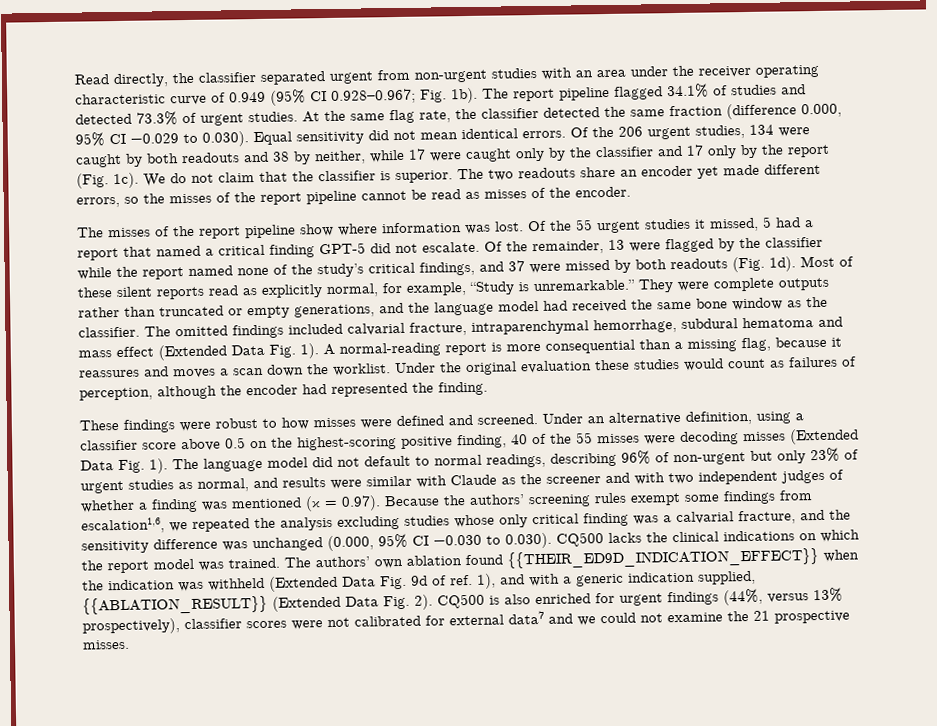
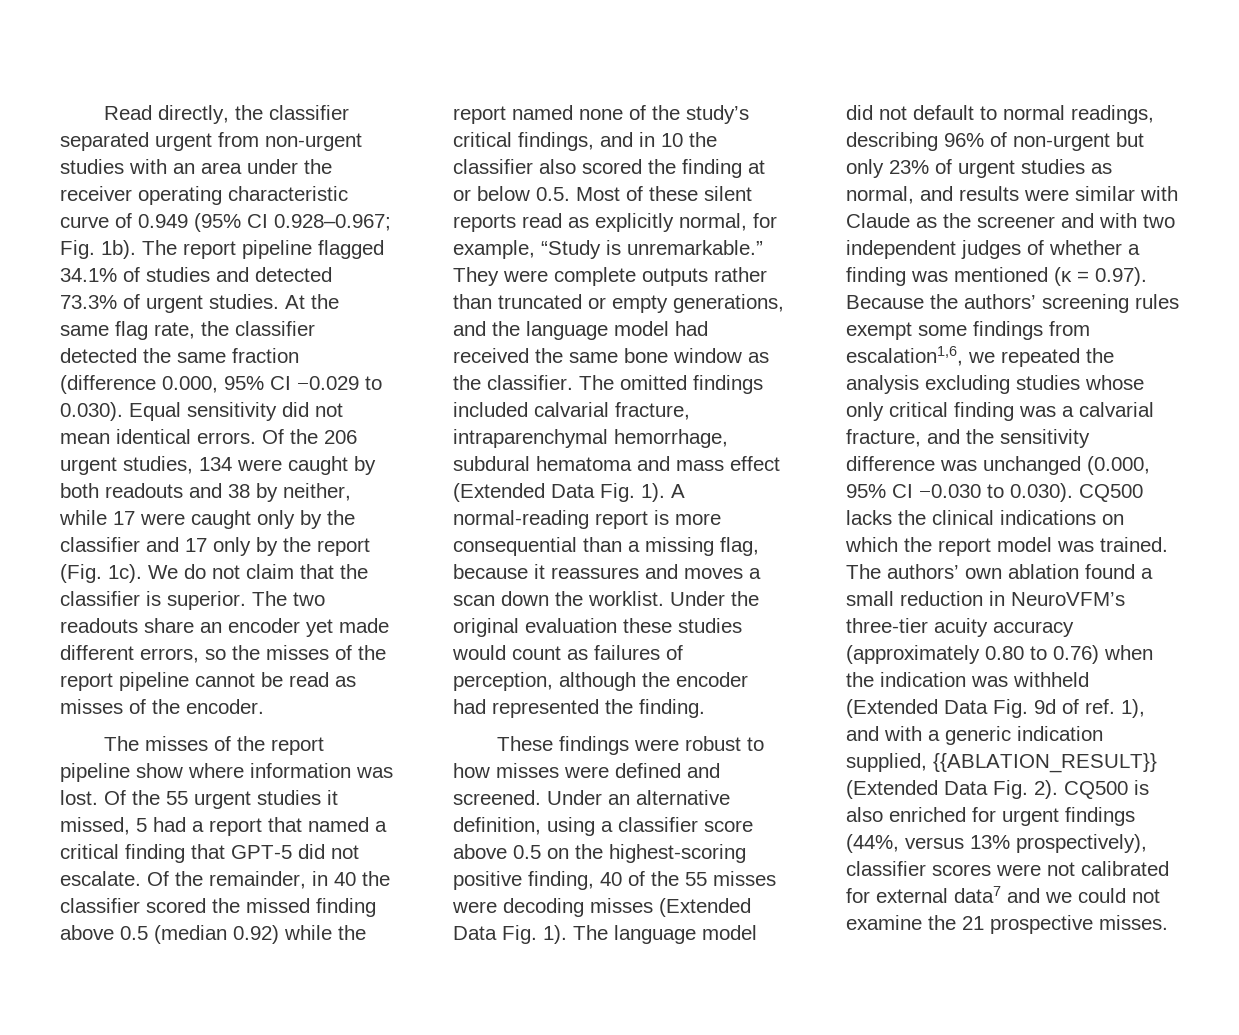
- Of the 55 urgent studies it missed, 5 had a report that named a critical finding GPT-5 did not escalate.
+ Of the 55 urgent studies it missed, 5 had a report that named a critical finding that GPT-5 did not escalate.
- Of the remainder, 13 were flagged by the classifier while the report named none of the study’s critical findings, and 37 were missed by both readouts (Fig. 1d). Most of these silent reports read as explicitly normal, for example, “Study is unremarkable.”
+ Of the remainder, in 40 the classifier scored the missed finding above 0.5 (median 0.92) while the report named none of the study’s critical findings, and in 10 the classifier also scored the finding at or below 0.5. Most of these silent reports read as explicitly normal, for example, “Study is unremarkable.”
- The authors’ own ablation found {{THEIR_ED9D_INDICATION_EFFECT}} when the indication was withheld (Extended Data Fig. 9d of ref. 1), and with a generic indication supplied, {{ABLATION_RESULT}} (Extended Data Fig. 2).
+ The authors’ own ablation found a small reduction in NeuroVFM’s three-tier acuity accuracy (approximately 0.80 to 0.76) when the indication was withheld (Extended Data Fig. 9d of ref. 1), and with a generic indication supplied, {{ABLATION_RESULT}} (Extended Data Fig. 2).

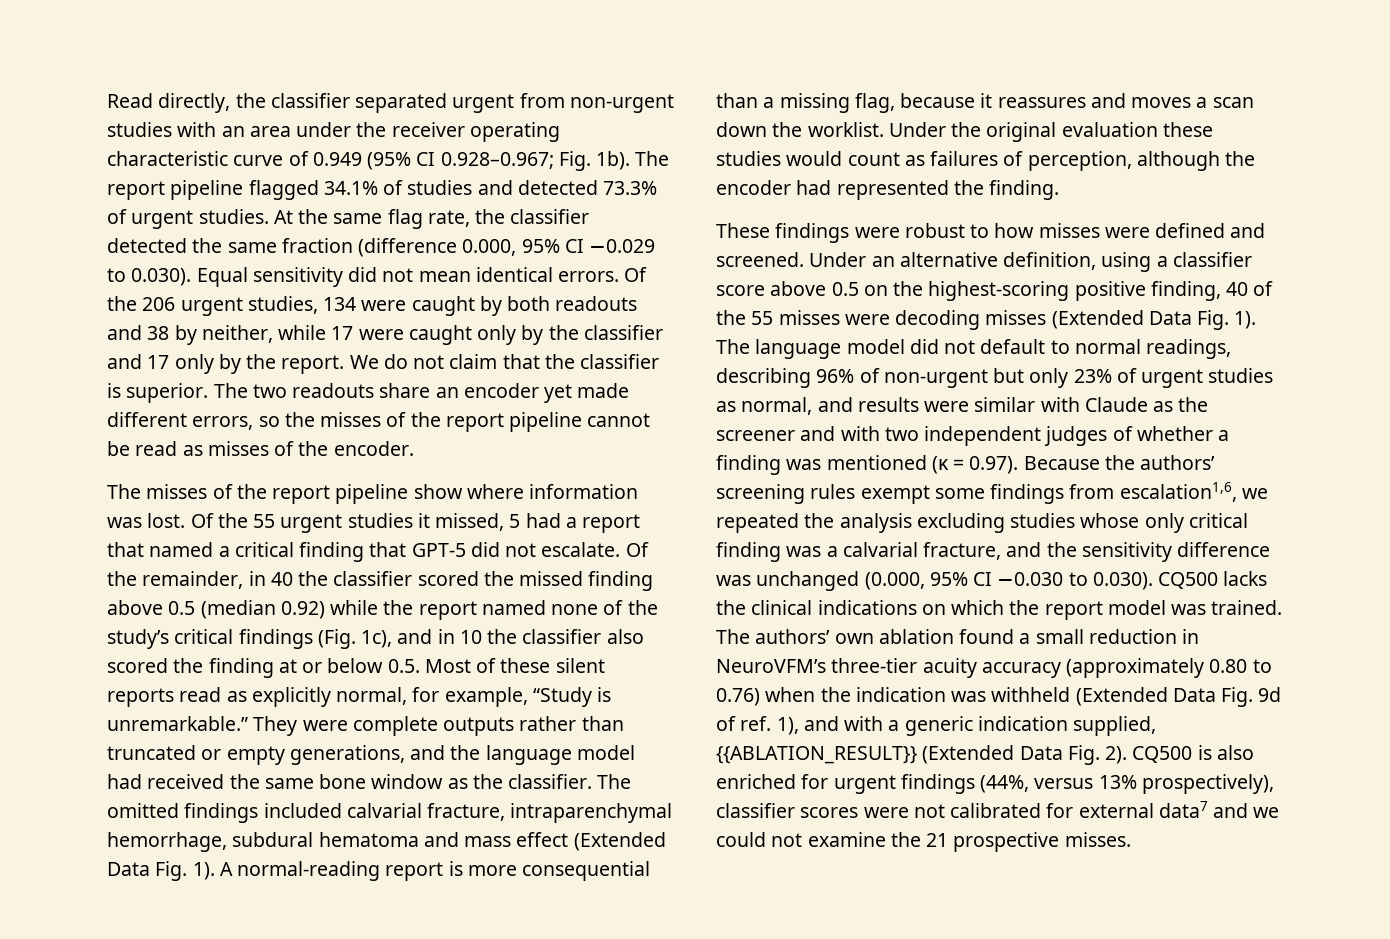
- Of the 206 urgent studies, 134 were caught by both readouts and 38 by neither, while 17 were caught only by the classifier and 17 only by the report (Fig. 1c).
+ Of the 206 urgent studies, 134 were caught by both readouts and 38 by neither, while 17 were caught only by the classifier and 17 only by the report.
- Of the remainder, in 40 the classifier scored the missed finding above 0.5 (median 0.92) while the report named none of the study’s critical findings, and in 10 the classifier also scored the finding at or below 0.5. Most of these silent reports read as explicitly normal, for example, “Study is unremarkable.”
+ Of the remainder, in 40 the classifier scored the missed finding above 0.5 (median 0.92) while the report named none of the study’s critical findings (Fig. 1c), and in 10 the classifier also scored the finding at or below 0.5. Most of these silent reports read as explicitly normal, for example, “Study is unremarkable.”

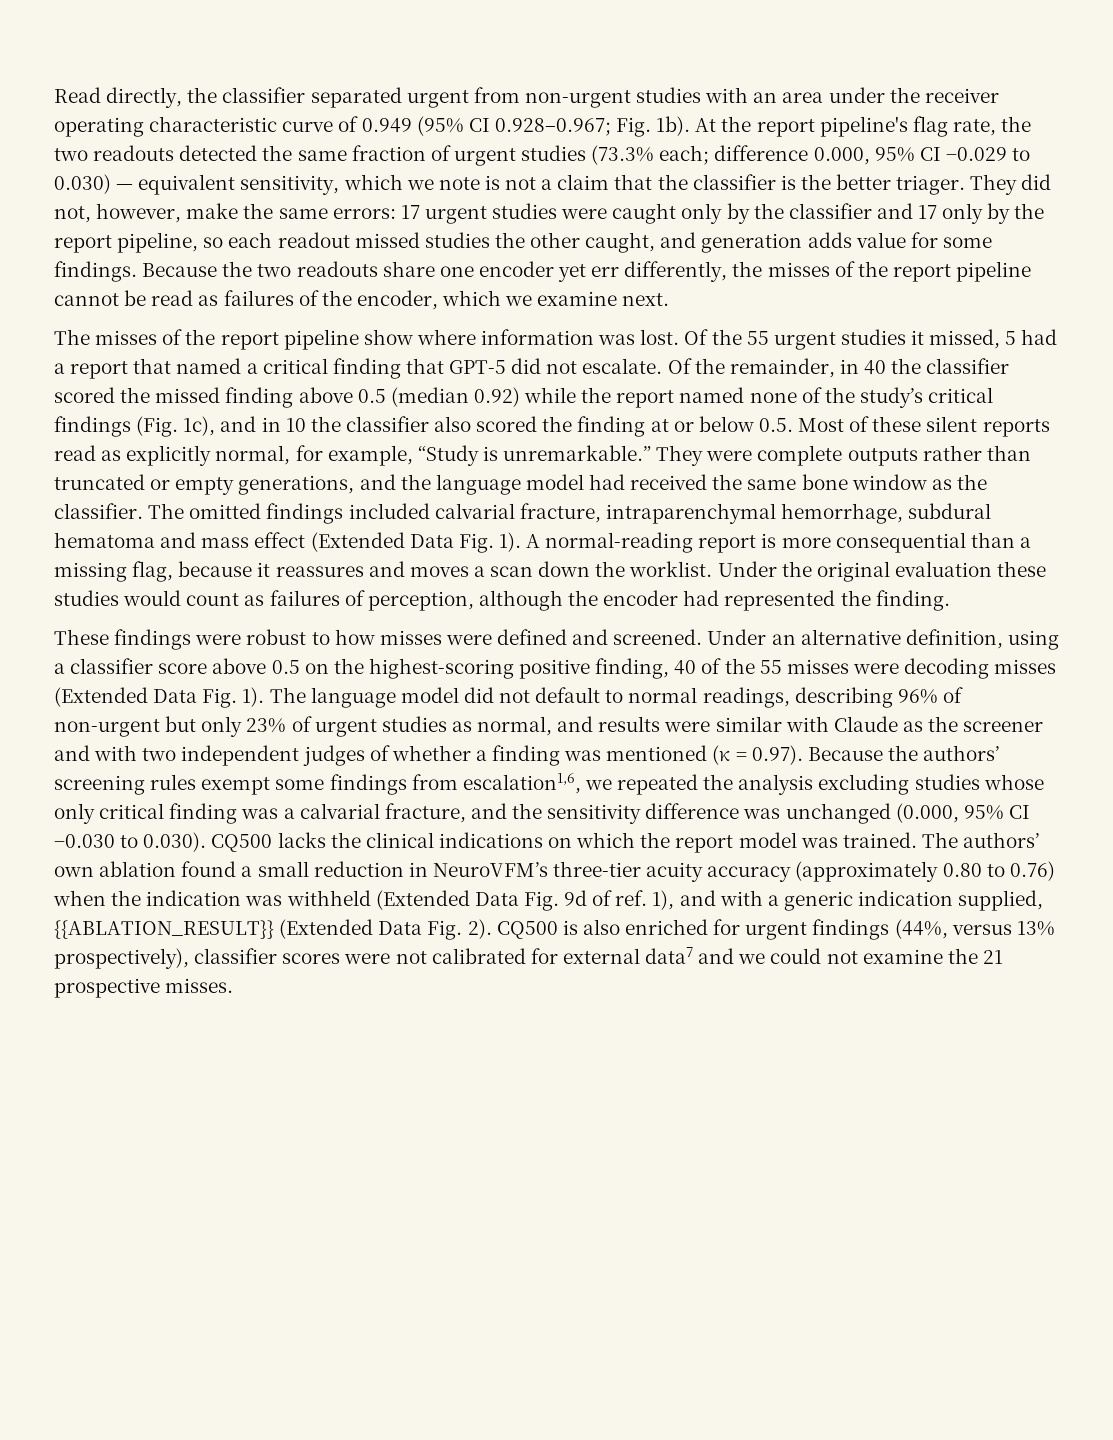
- The report pipeline flagged 34.1% of studies and detected 73.3% of urgent studies. At the same flag rate, the classifier detected the same fraction (difference 0.000, 95% CI −0.029 to 0.030). Equal sensitivity did not mean identical errors. Of the 206 urgent studies, 134 were caught by both readouts and 38 by neither, while 17 were caught only by the classifier and 17 only by the report. We do not claim that the classifier is superior. The two readouts share an encoder yet made different errors, so the misses of the report pipeline cannot be read as misses of the encoder.
+ At the report pipeline's flag rate, the two readouts detected the same fraction of urgent studies (73.3% each; difference 0.000, 95% CI −0.029 to 0.030) — equivalent sensitivity, which we note is not a claim that the classifier is the better triager. They did not, however, make the same errors: 17 urgent studies were caught only by the classifier and 17 only by the report pipeline, so each readout missed studies the other caught, and generation adds value for some findings. Because the two readouts share one encoder yet err differently, the misses of the report pipeline cannot be read as failures of the encoder, which we examine next.

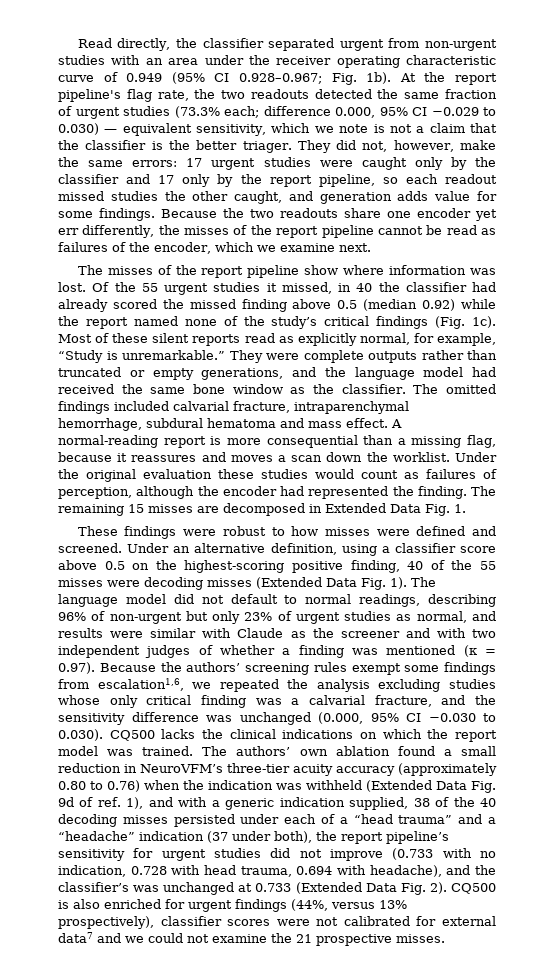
- Of the 55 urgent studies it missed, 5 had a report that named a critical finding that GPT-5 did not escalate. Of the remainder, in 40 the classifier scored the missed finding above 0.5 (median 0.92) while the report named none of the study’s critical findings (Fig. 1c), and in 10 the classifier also scored the finding at or below 0.5. Most of these silent reports read as explicitly normal, for example, “Study is unremarkable.”
+ Of the 55 urgent studies it missed, in 40 the classifier had already scored the missed finding above 0.5 (median 0.92) while the report named none of the study’s critical findings (Fig. 1c). Most of these silent reports read as explicitly normal, for example, “Study is unremarkable.”
- The omitted findings included calvarial fracture, intraparenchymal hemorrhage, subdural hematoma and mass effect (Extended Data Fig. 1).
+ The omitted findings included calvarial fracture, intraparenchymal hemorrhage, subdural hematoma and mass effect.
+ The remaining 15 misses are decomposed in Extended Data Fig. 1.
- The authors’ own ablation found a small reduction in NeuroVFM’s three-tier acuity accuracy (approximately 0.80 to 0.76) when the indication was withheld (Extended Data Fig. 9d of ref. 1), and with a generic indication supplied, {{ABLATION_RESULT}} (Extended Data Fig. 2).
+ The authors’ own ablation found a small reduction in NeuroVFM’s three-tier acuity accuracy (approximately 0.80 to 0.76) when the indication was withheld (Extended Data Fig. 9d of ref. 1), and with a generic indication supplied, 38 of the 40 decoding misses persisted under each of a “head trauma” and a “headache” indication (37 under both), the report pipeline’s sensitivity for urgent studies did not improve (0.733 with no indication, 0.728 with head trauma, 0.694 with headache), and the classifier’s was unchanged at 0.733 (Extended Data Fig. 2).

